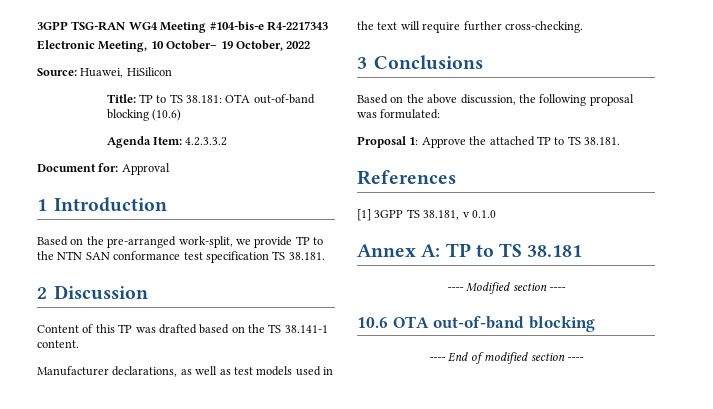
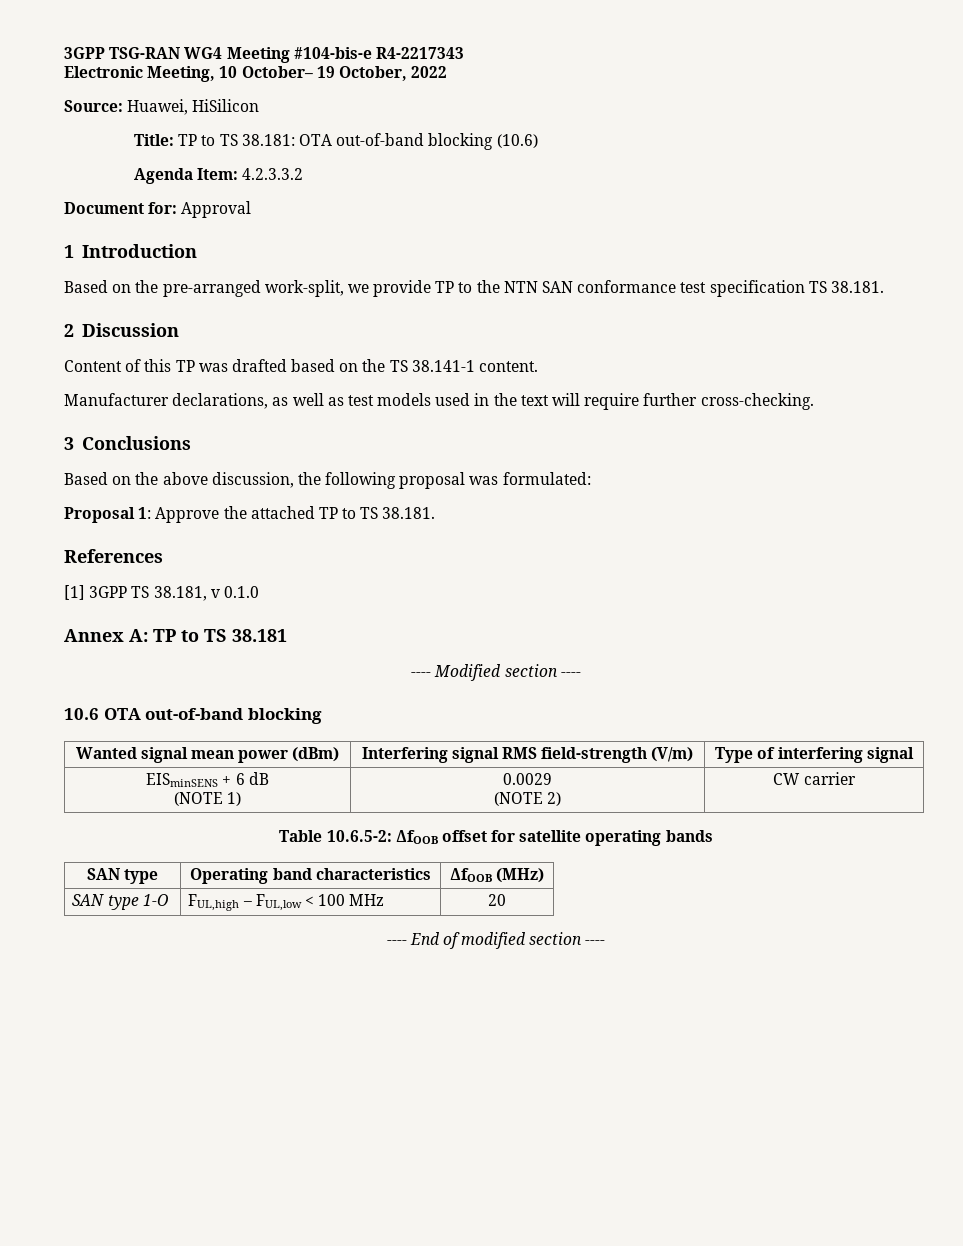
+ Wanted signal mean power (dBm) | Interfering signal RMS field-strength (V/m) | Type of interfering signal
+ EISminSENS + 6 dB
+ (NOTE 1) | 0.0029
+ (NOTE 2) | CW carrier
+ Table 10.6.5-2: ΔfOOB offset for satellite operating bands
+ SAN type | Operating band characteristics | ΔfOOB (MHz)
+ SAN type 1-O | FUL,high – FUL,low < 100 MHz | 20

